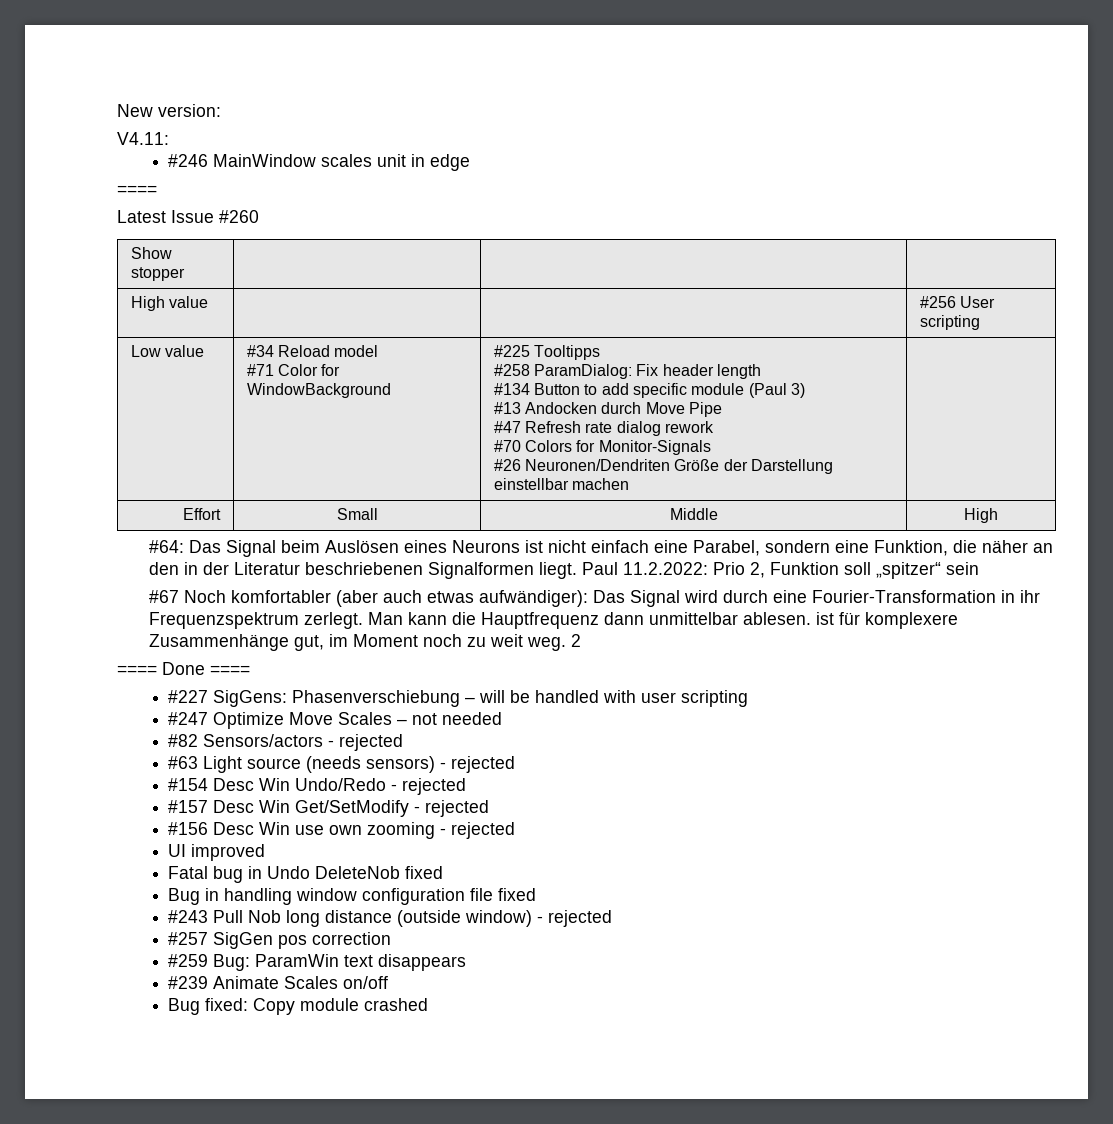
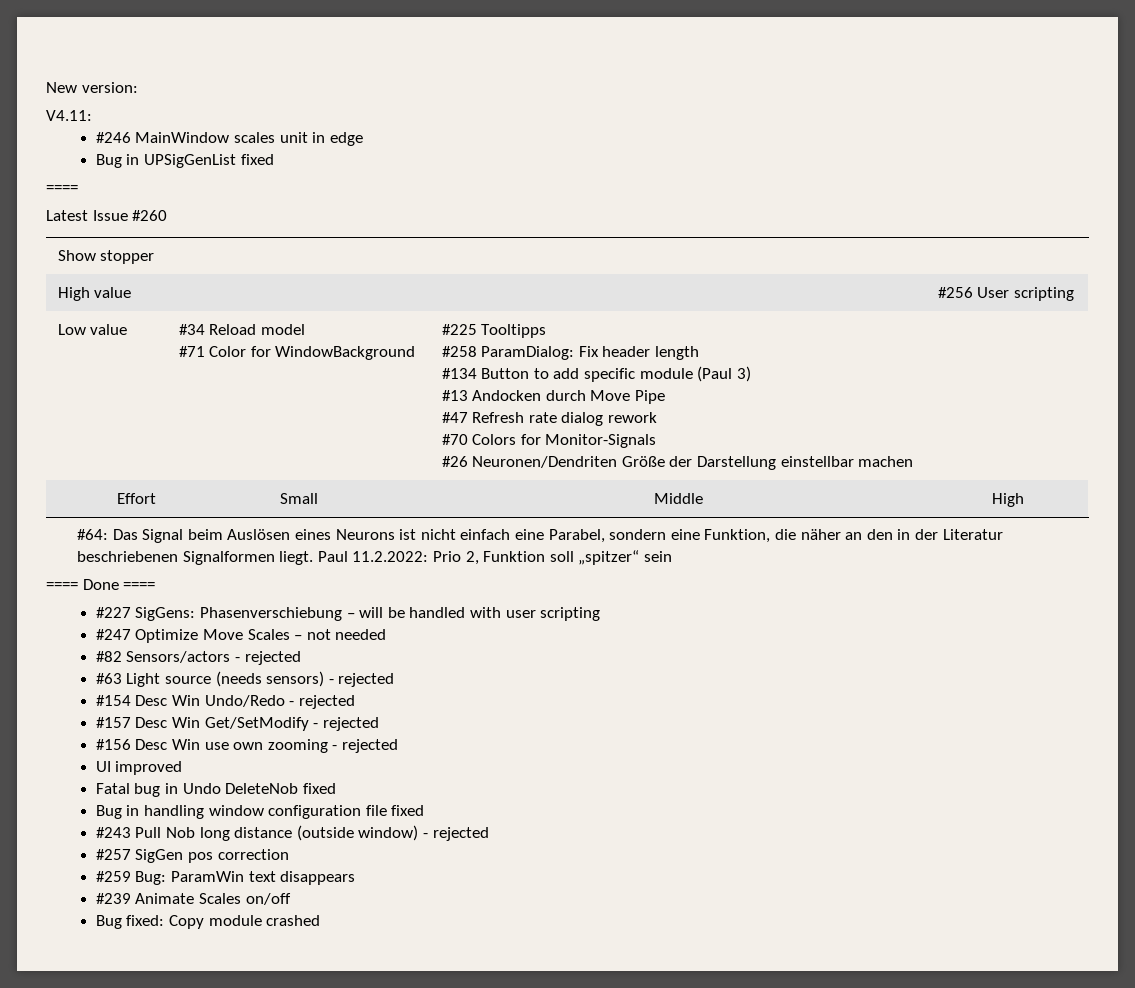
+ Bug in UPSigGenList fixed
- #67 Noch komfortabler (aber auch etwas aufwändiger): Das Signal wird durch eine Fourier-Transformation in ihr Frequenzspektrum zerlegt. Man kann die Hauptfrequenz dann unmittelbar ablesen. ist für komplexere Zusammenhänge gut, im Moment noch zu weit weg. 2

